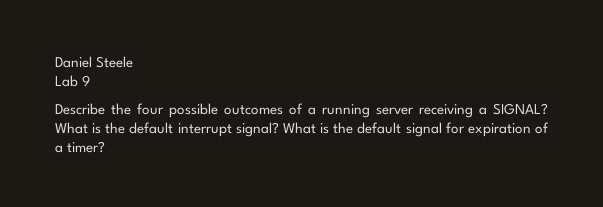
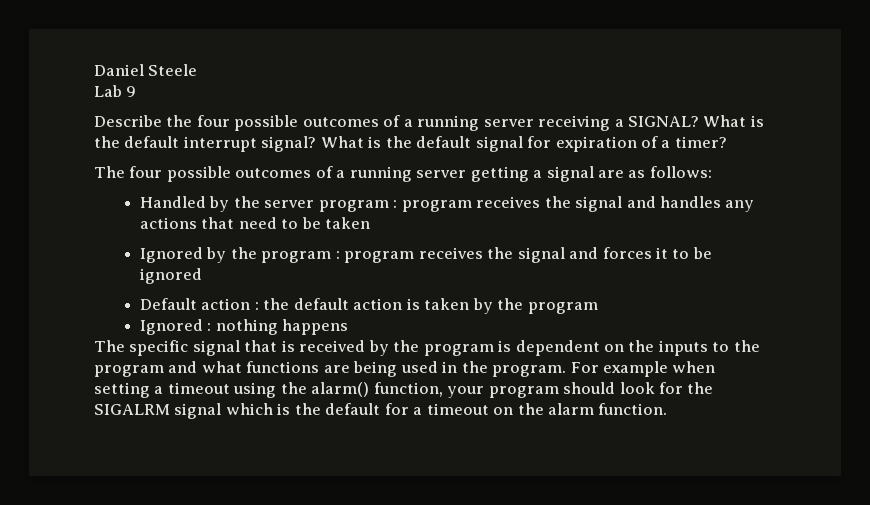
+ The four possible outcomes of a running server getting a signal are as follows:
+ Handled by the server program : program receives the signal and handles any actions that need to be taken
+ Ignored by the program : program receives the signal and forces it to be ignored
+ Default action : the default action is taken by the program
+ Ignored : nothing happens
+ The specific signal that is received by the program is dependent on the inputs to the program and what functions are being used in the program. For example when setting a timeout using the alarm() function, your program should look for the SIGALRM signal which is the default for a timeout on the alarm function.

